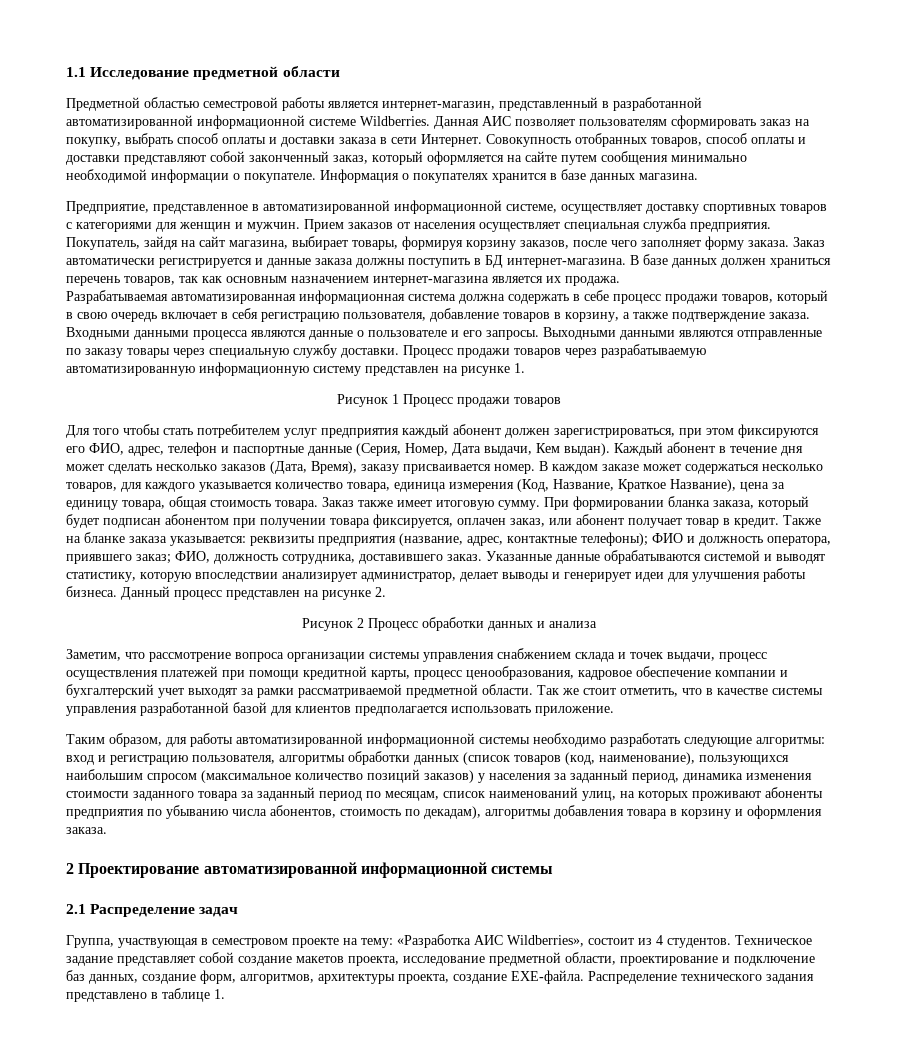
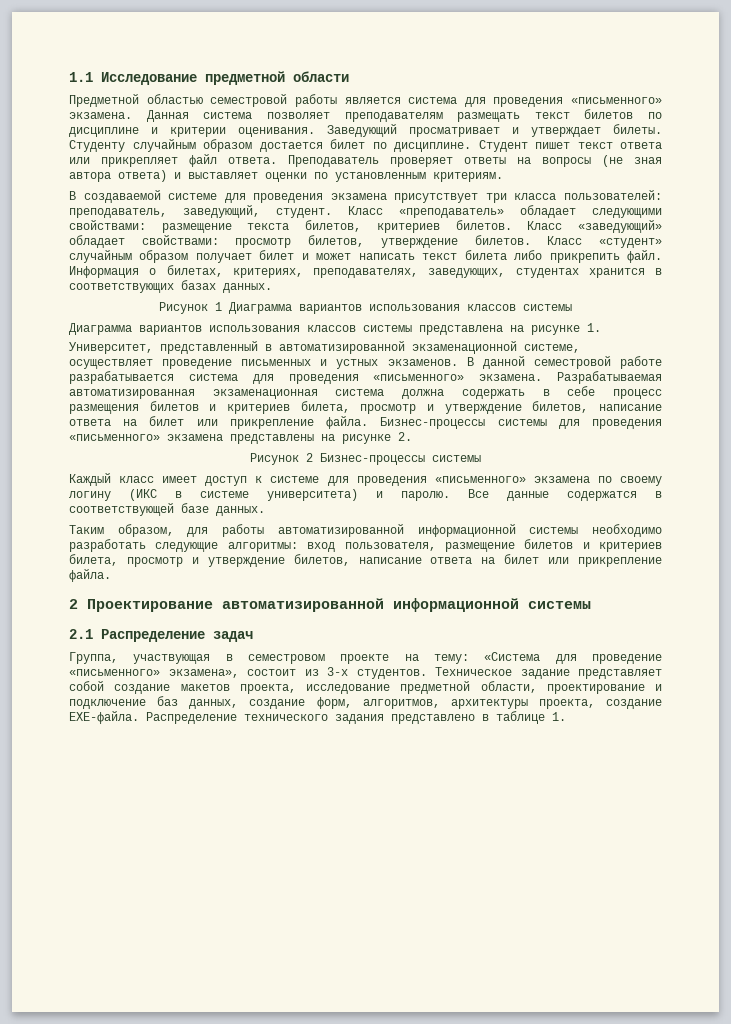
- Предметной областью семестровой работы является интернет-магазин, представленный в разработанной автоматизированной информационной системе Wildberries. Данная АИС позволяет пользователям сформировать заказ на покупку, выбрать способ оплаты и доставки заказа в сети Интернет. Совокупность отобранных товаров, способ оплаты и доставки представляют собой законченный заказ, который оформляется на сайте путем сообщения минимально необходимой информации о покупателе. Информация о покупателях хранится в базе данных магазина.
- Предприятие, представленное в автоматизированной информационной системе, осуществляет доставку спортивных товаров с категориями для женщин и мужчин. Прием заказов от населения осуществляет специальная служба предприятия. Покупатель, зайдя на сайт магазина, выбирает товары, формируя корзину заказов, после чего заполняет форму заказа. Заказ автоматически регистрируется и данные заказа должны поступить в БД интернет-магазина. В базе данных должен храниться перечень товаров, так как основным назначением интернет-магазина является их продажа.
- Разрабатываемая автоматизированная информационная система должна содержать в себе процесс продажи товаров, который в свою очередь включает в себя регистрацию пользователя, добавление товаров в корзину, а также подтверждение заказа. Входными данными процесса являются данные о пользователе и его запросы. Выходными данными являются отправленные по заказу товары через специальную службу доставки. Процесс продажи товаров через разрабатываемую автоматизированную информационную систему представлен на рисунке 1.
- Рисунок 1 Процесс продажи товаров
- Для того чтобы стать потребителем услуг предприятия каждый абонент должен зарегистрироваться, при этом фиксируются его ФИО, адрес, телефон и паспортные данные (Серия, Номер, Дата выдачи, Кем выдан). Каждый абонент в течение дня может сделать несколько заказов (Дата, Время), заказу присваивается номер. В каждом заказе может содержаться несколько товаров, для каждого указывается количество товара, единица измерения (Код, Название, Краткое Название), цена за единицу товара, общая стоимость товара. Заказ также имеет итоговую сумму. При формировании бланка заказа, который будет подписан абонентом при получении товара фиксируется, оплачен заказ, или абонент получает товар в кредит. Также на бланке заказа указывается: реквизиты предприятия (название, адрес, контактные телефоны); ФИО и должность оператора, приявшего заказ; ФИО, должность сотрудника, доставившего заказ. Указанные данные обрабатываются системой и выводят статистику, которую впоследствии анализирует администратор, делает выводы и генерирует идеи для улучшения работы бизнеса. Данный процесс представлен на рисунке 2.
+ Предметной областью семестровой работы является система для проведения «письменного» экзамена. Данная система позволяет преподавателям размещать текст билетов по дисциплине и критерии оценивания. Заведующий просматривает и утверждает билеты. Студенту случайным образом достается билет по дисциплине. Студент пишет текст ответа или прикрепляет файл ответа. Преподаватель проверяет ответы на вопросы (не зная автора ответа) и выставляет оценки по установленным критериям.
+ В создаваемой системе для проведения экзамена присутствует три класса пользователей: преподаватель, заведующий, студент. Класс «преподаватель» обладает следующими свойствами: размещение текста билетов, критериев билетов. Класс «заведующий» обладает свойствами: просмотр билетов, утверждение билетов. Класс «студент» случайным образом получает билет и может написать текст билета либо прикрепить файл. Информация о билетах, критериях, преподавателях, заведующих, студентах хранится в соответствующих базах данных.
+ Рисунок 1 Диаграмма вариантов использования классов системы
+ Диаграмма вариантов использования классов системы представлена на рисунке 1.
+ Университет, представленный в автоматизированной экзаменационной системе, осуществляет проведение письменных и устных экзаменов. В данной семестровой работе разрабатывается система для проведения «письменного» экзамена. Разрабатываемая автоматизированная экзаменационная система должна содержать в себе процесс размещения билетов и критериев билета, просмотр и утверждение билетов, написание ответа на билет или прикрепление файла. Бизнес-процессы системы для проведения «письменного» экзамена представлены на рисунке 2.
- Рисунок 2 Процесс обработки данных и анализа
- Заметим, что рассмотрение вопроса организации системы управления снабжением склада и точек выдачи, процесс осуществления платежей при помощи кредитной карты, процесс ценообразования, кадровое обеспечение компании и бухгалтерский учет выходят за рамки рассматриваемой предметной области. Так же стоит отметить, что в качестве системы управления разработанной базой для клиентов предполагается использовать приложение.
+ Рисунок 2 Бизнес-процессы системы
+ Каждый класс имеет доступ к системе для проведения «письменного» экзамена по своему логину (ИКС в системе университета) и паролю. Все данные содержатся в соответствующей базе данных.
- Таким образом, для работы автоматизированной информационной системы необходимо разработать следующие алгоритмы: вход и регистрацию пользователя, алгоритмы обработки данных (список товаров (код, наименование), пользующихся наибольшим спросом (максимальное количество позиций заказов) у населения за заданный период, динамика изменения стоимости заданного товара за заданный период по месяцам, список наименований улиц, на которых проживают абоненты предприятия по убыванию числа абонентов, стоимость по декадам), алгоритмы добавления товара в корзину и оформления заказа.
+ Таким образом, для работы автоматизированной информационной системы необходимо разработать следующие алгоритмы: вход пользователя, размещение билетов и критериев билета, просмотр и утверждение билетов, написание ответа на билет или прикрепление файла.
- Группа, участвующая в семестровом проекте на тему: «Разработка АИС Wildberries», состоит из 4 студентов.
+ Группа, участвующая в семестровом проекте на тему: «Система для проведение «письменного» экзамена», состоит из 3-х студентов.

